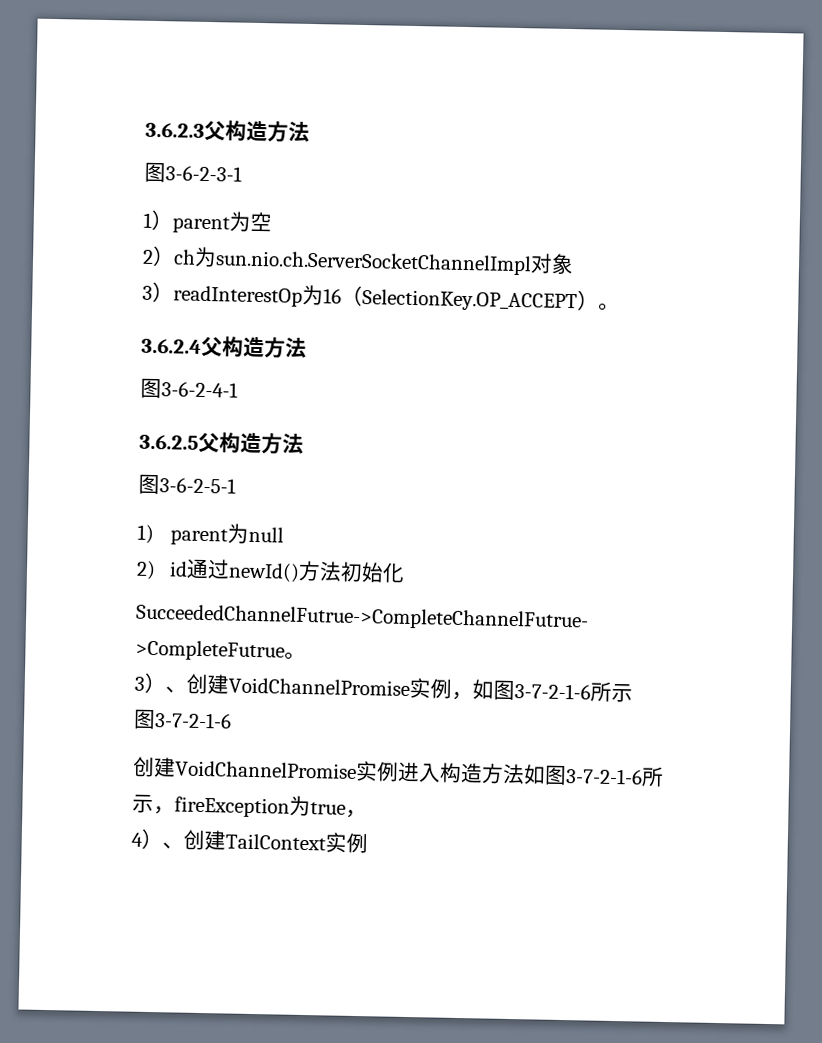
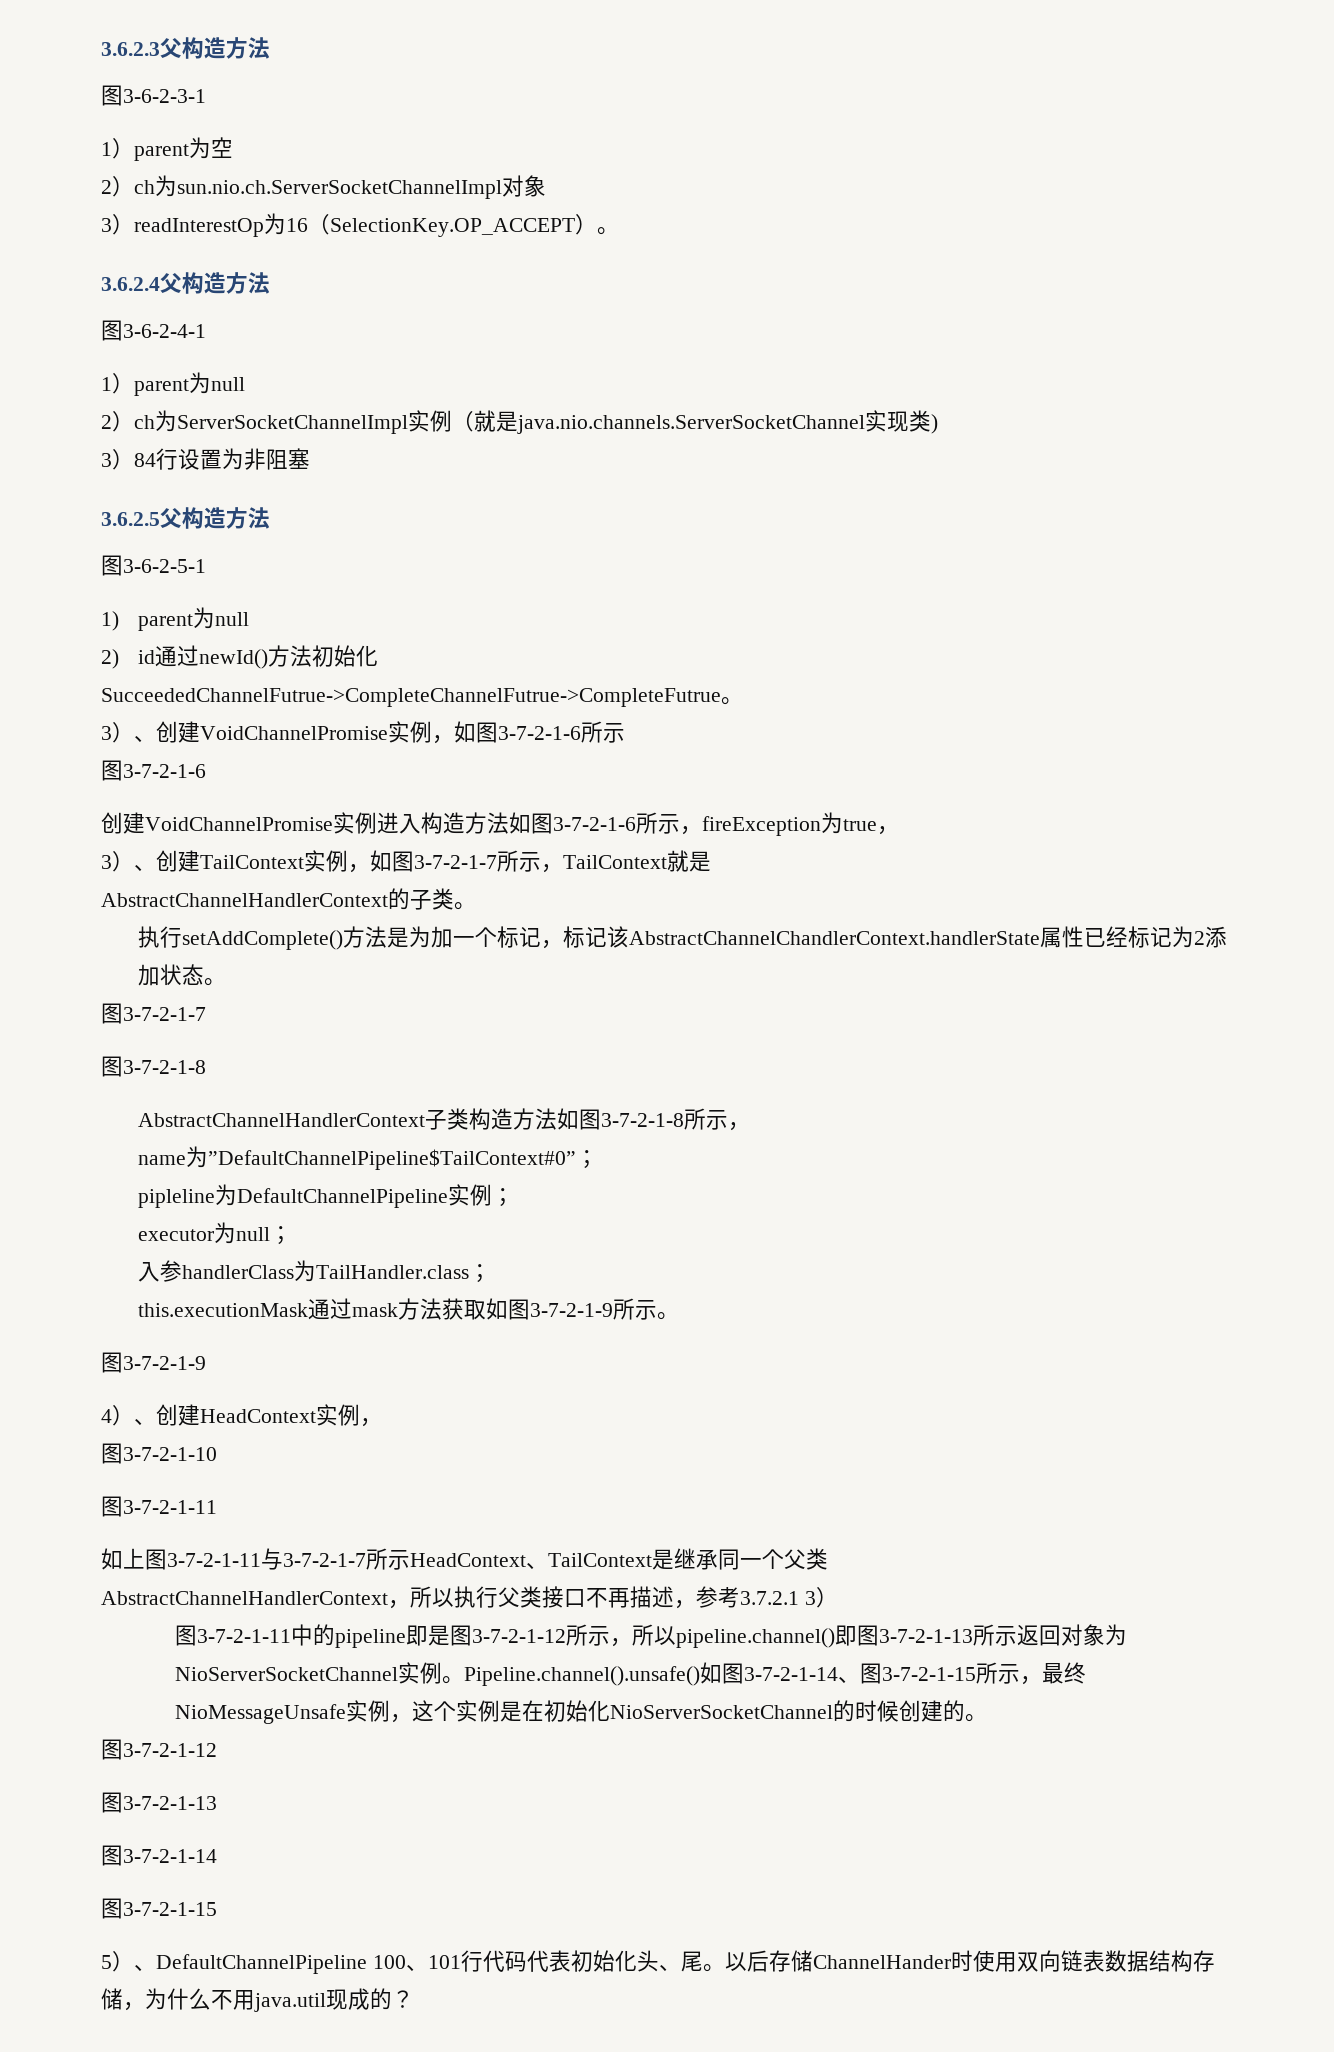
+ 1）parent为null
+ 2）ch为ServerSocketChannelImpl实例（就是java.nio.channels.ServerSocketChannel实现类)
+ 3）84行设置为非阻塞
- 4）、创建TailContext实例
+ 3）、创建TailContext实例，如图3-7-2-1-7所示，TailContext就是
+ AbstractChannelHandlerContext的子类。
+ 执行setAddComplete()方法是为加一个标记，标记该AbstractChannelChandlerContext.handlerState属性已经标记为2添加状态。
+ 图3-7-2-1-7
+ 图3-7-2-1-8
+ AbstractChannelHandlerContext子类构造方法如图3-7-2-1-8所示，
+ name为”DefaultChannelPipeline$TailContext#0”；
+ pipleline为DefaultChannelPipeline实例；
+ executor为null；
+ 入参handlerClass为TailHandler.class；
+ this.executionMask通过mask方法获取如图3-7-2-1-9所示。
+ 图3-7-2-1-9
+ 4）、创建HeadContext实例，
+ 图3-7-2-1-10
+ 图3-7-2-1-11
+ 如上图3-7-2-1-11与3-7-2-1-7所示HeadContext、TailContext是继承同一个父类
+ AbstractChannelHandlerContext，所以执行父类接口不再描述，参考3.7.2.1 3）
+ 图3-7-2-1-11中的pipeline即是图3-7-2-1-12所示，所以pipeline.channel()即图3-7-2-1-13所示返回对象为NioServerSocketChannel实例。Pipeline.channel().unsafe()如图3-7-2-1-14、图3-7-2-1-15所示，最终NioMessageUnsafe实例，这个实例是在初始化NioServerSocketChannel的时候创建的。
+ 图3-7-2-1-12
+ 图3-7-2-1-13
+ 图3-7-2-1-14
+ 图3-7-2-1-15
+ 5）、DefaultChannelPipeline 100、101行代码代表初始化头、尾。以后存储ChannelHander时使用双向链表数据结构存储，为什么不用java.util现成的？

